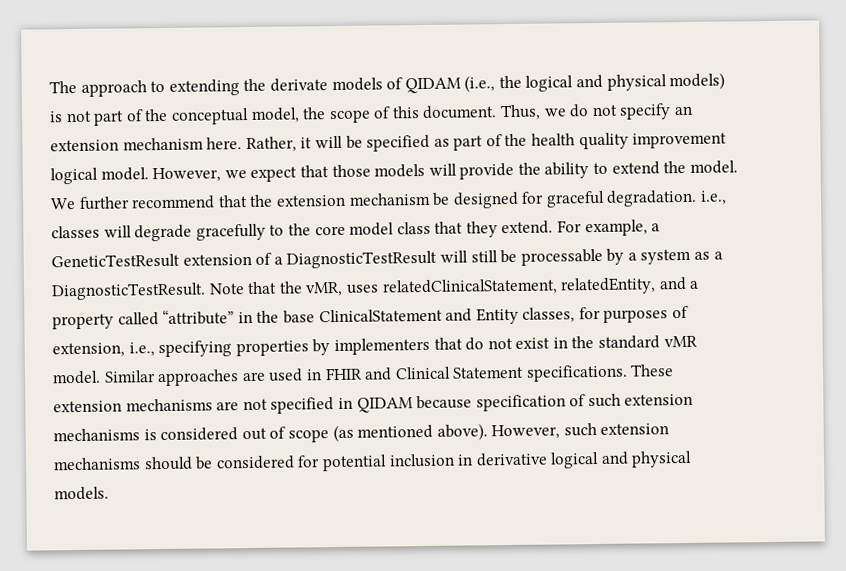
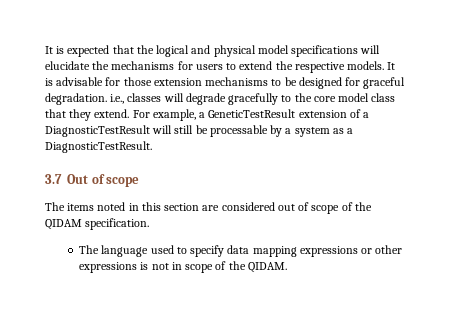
- The approach to extending the derivate models of QIDAM (i.e., the logical and physical models) is not part of the conceptual model, the scope of this document. Thus, we do not specify an extension mechanism here. Rather, it will be specified as part of the health quality improvement logical model. However, we expect that those models will provide the ability to extend the model. We further recommend that the extension mechanism be designed for graceful degradation. i.e., classes will degrade gracefully to the core model class that they extend.
+ It is expected that the logical and physical model specifications will elucidate the mechanisms for users to extend the respective models. It is advisable for those extension mechanisms to be designed for graceful degradation. i.e., classes will degrade gracefully to the core model class that they extend.
- For example, a GeneticTestResult extension of a DiagnosticTestResult will still be processable by a system as a DiagnosticTestResult. Note that the vMR, uses relatedClinicalStatement, relatedEntity, and a property called “attribute” in the base ClinicalStatement and Entity classes, for purposes of extension, i.e., specifying properties by implementers that do not exist in the standard vMR model. Similar approaches are used in FHIR and Clinical Statement specifications. These extension mechanisms are not specified in QIDAM because specification of such extension mechanisms is considered out of scope (as mentioned above). However, such extension mechanisms should be considered for potential inclusion in derivative logical and physical models.
+ For example, a GeneticTestResult extension of a DiagnosticTestResult will still be processable by a system as a DiagnosticTestResult.
+ 3.7 Out of scope
+ The items noted in this section are considered out of scope of the QIDAM specification.
+ The language used to specify data mapping expressions or other expressions is not in scope of the QIDAM.

